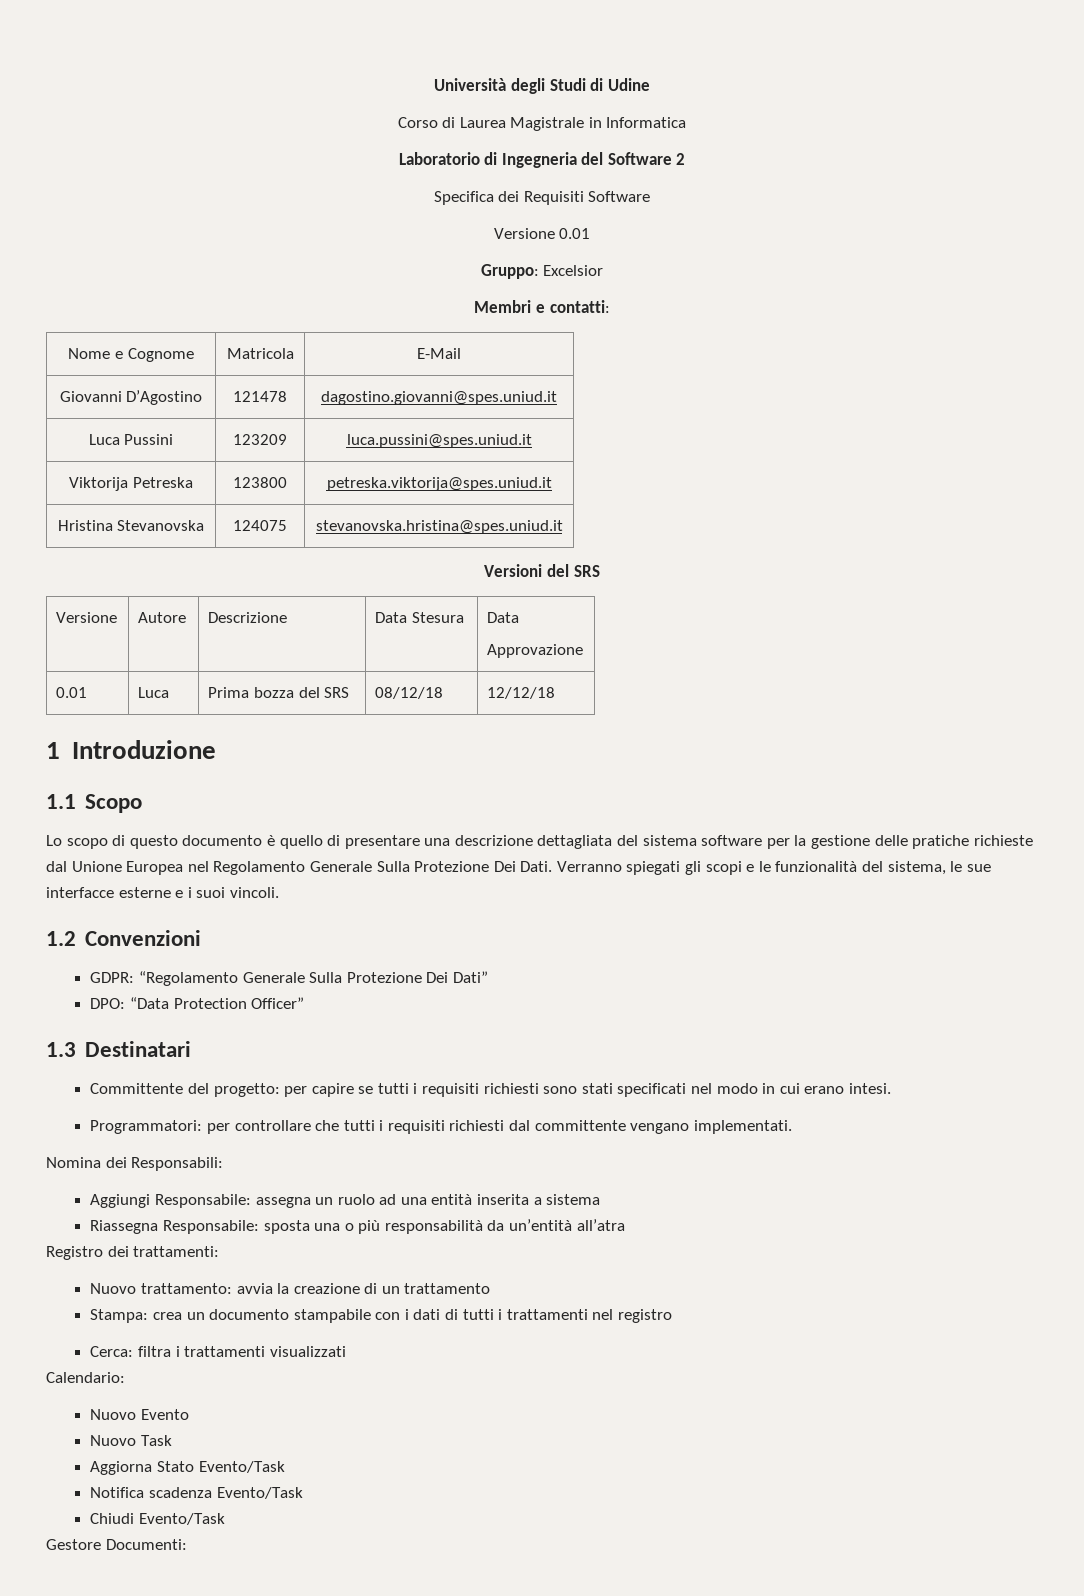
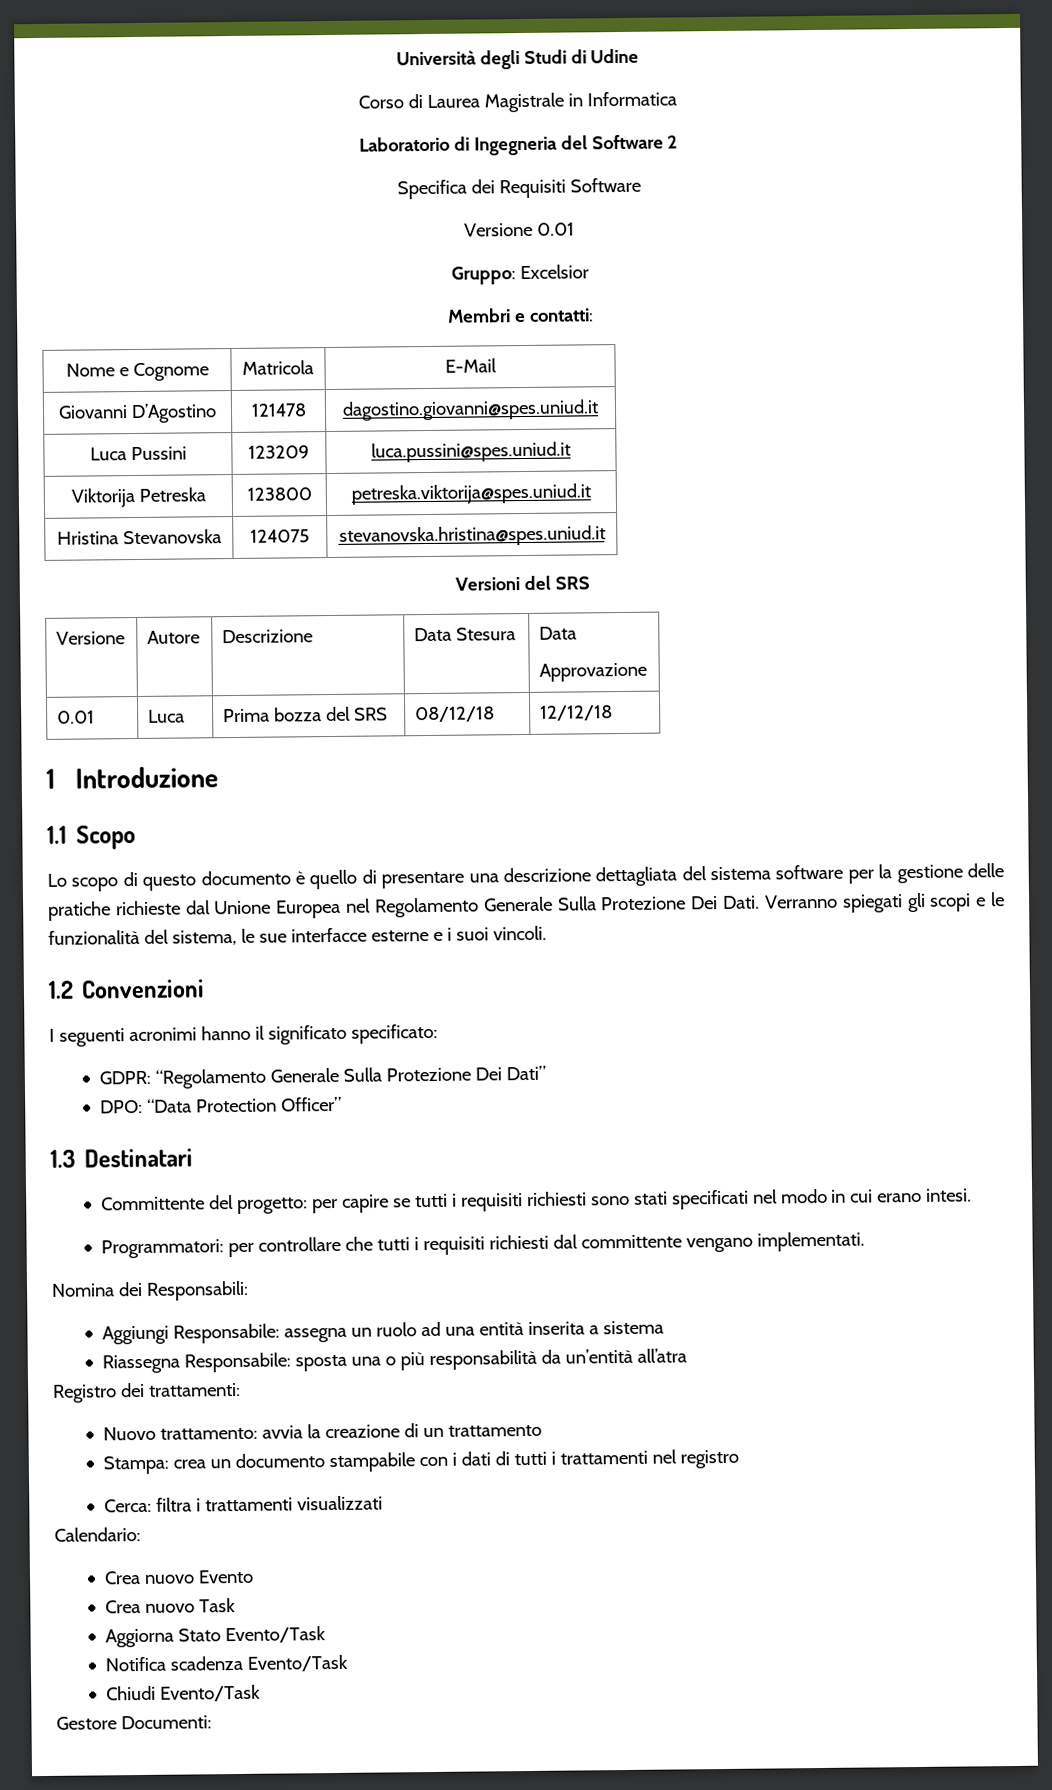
+ I seguenti acronimi hanno il significato specificato:
- Nuovo Evento
+ Crea nuovo Evento
- Nuovo Task
+ Crea nuovo Task

